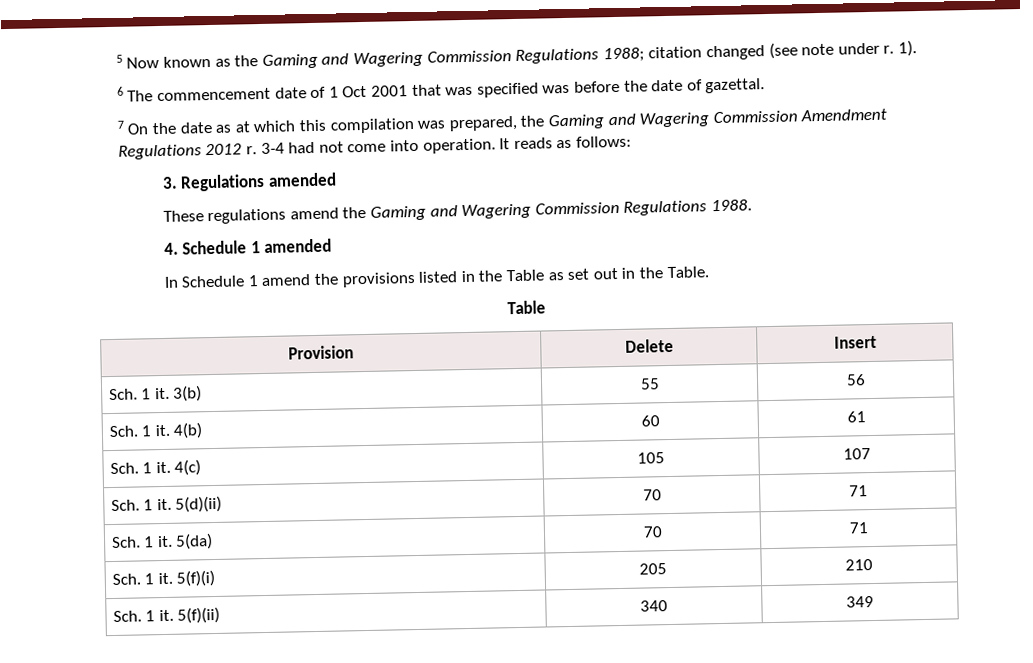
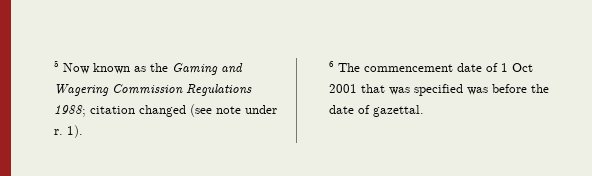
- 7 On the date as at which this compilation was prepared, the Gaming and Wagering Commission Amendment Regulations 2012 r. 3-4 had not come into operation. It reads as follows:
- 3. Regulations amended
- These regulations amend the Gaming and Wagering Commission Regulations 1988.
- 4. Schedule 1 amended
- In Schedule 1 amend the provisions listed in the Table as set out in the Table.
- Table
- Provision | Delete | Insert
- Sch. 1 it. 3(b) | 55 | 56
- Sch. 1 it. 4(b) | 60 | 61
- Sch. 1 it. 4(c) | 105 | 107
- Sch. 1 it. 5(d)(ii) | 70 | 71
- Sch. 1 it. 5(da) | 70 | 71
- Sch. 1 it. 5(f)(i) | 205 | 210
- Sch. 1 it. 5(f)(ii) | 340 | 349

